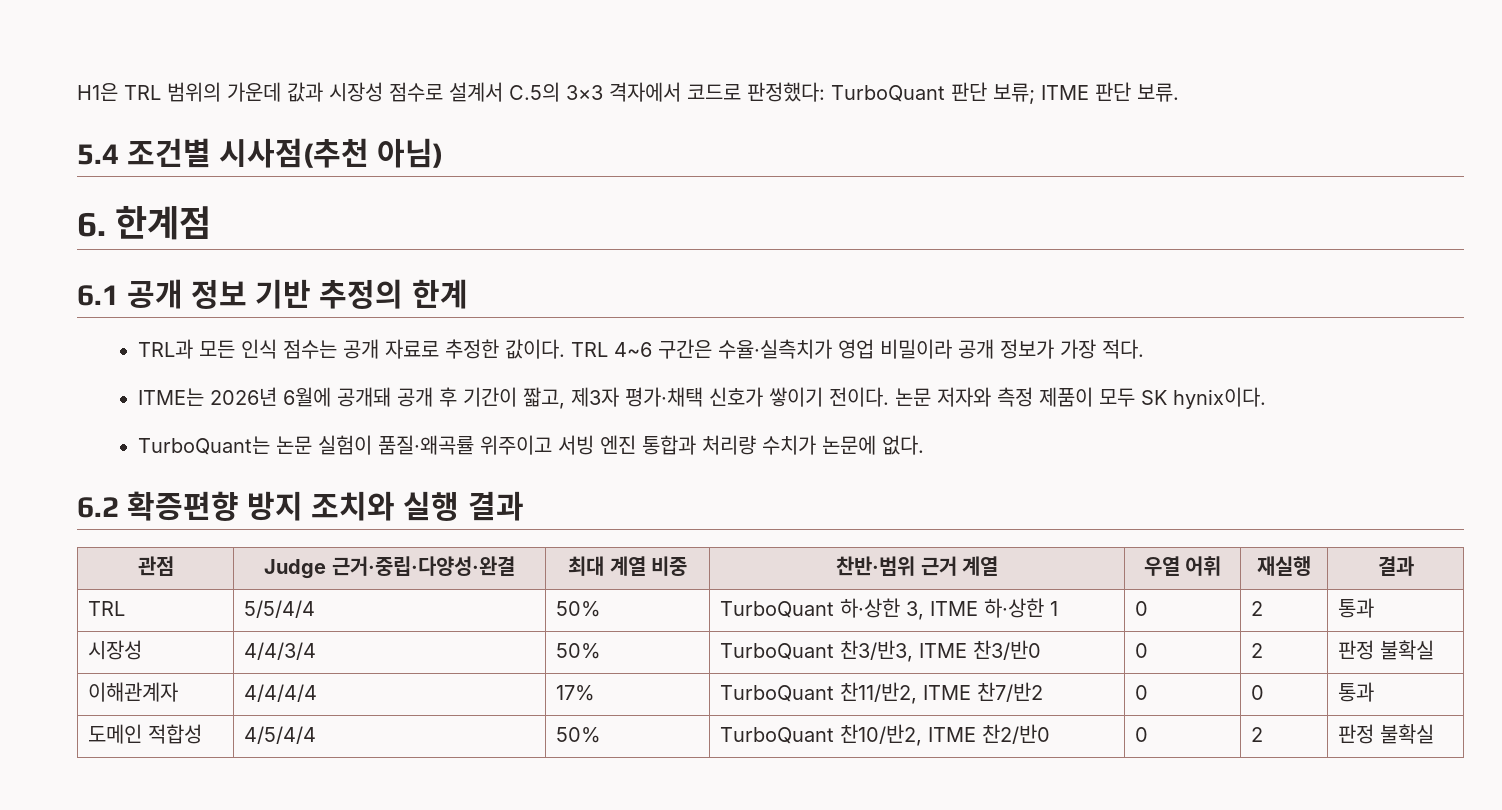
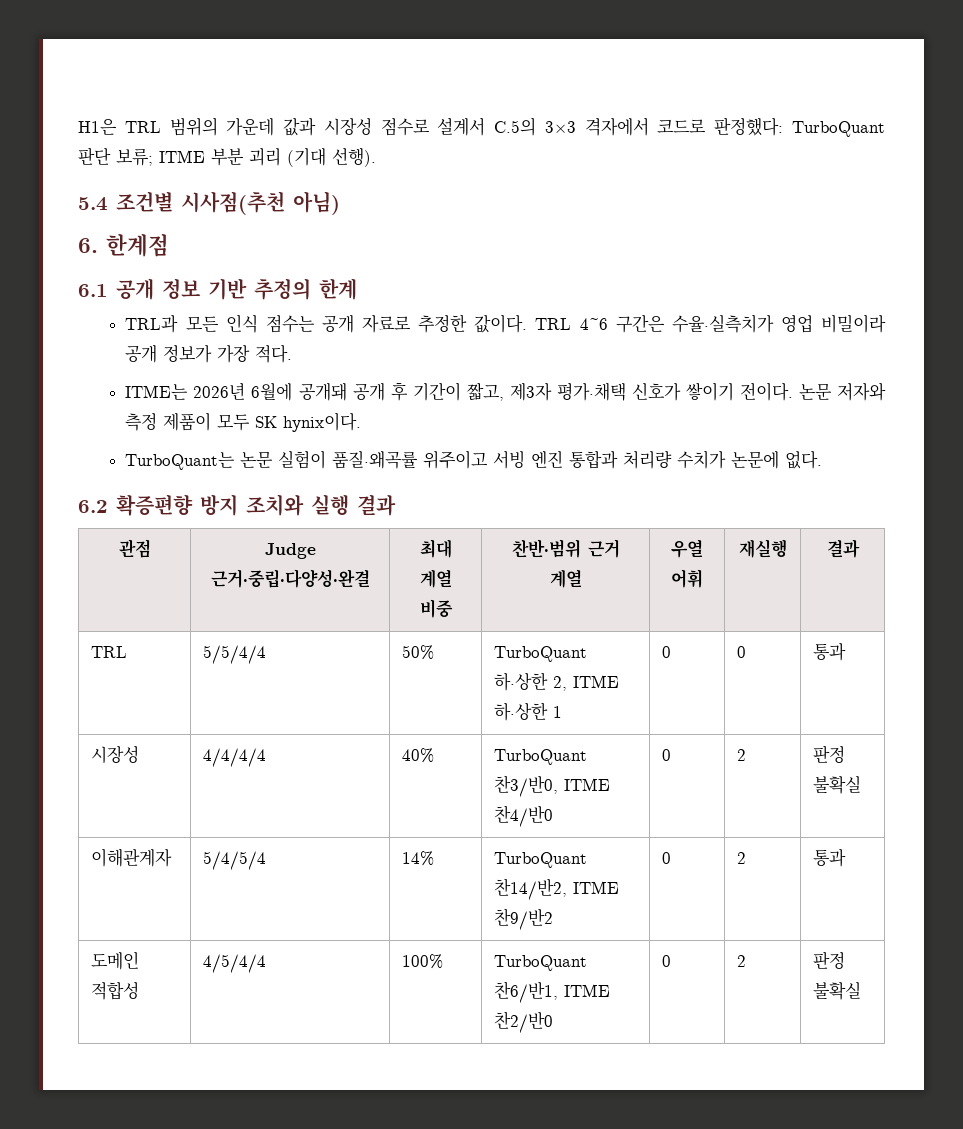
- H1은 TRL 범위의 가운데 값과 시장성 점수로 설계서 C.5의 3×3 격자에서 코드로 판정했다: TurboQuant 판단 보류; ITME 판단 보류.
+ H1은 TRL 범위의 가운데 값과 시장성 점수로 설계서 C.5의 3×3 격자에서 코드로 판정했다: TurboQuant 판단 보류; ITME 부분 괴리 (기대 선행).
- TRL | 5/5/4/4 | 50% | TurboQuant 하·상한 3, ITME 하·상한 1 | 0 | 2 | 통과
+ TRL | 5/5/4/4 | 50% | TurboQuant 하·상한 2, ITME 하·상한 1 | 0 | 0 | 통과
- 시장성 | 4/4/3/4 | 50% | TurboQuant 찬3/반3, ITME 찬3/반0 | 0 | 2 | 판정 불확실
+ 시장성 | 4/4/4/4 | 40% | TurboQuant 찬3/반0, ITME 찬4/반0 | 0 | 2 | 판정 불확실
- 이해관계자 | 4/4/4/4 | 17% | TurboQuant 찬11/반2, ITME 찬7/반2 | 0 | 0 | 통과
+ 이해관계자 | 5/4/5/4 | 14% | TurboQuant 찬14/반2, ITME 찬9/반2 | 0 | 2 | 통과
- 도메인 적합성 | 4/5/4/4 | 50% | TurboQuant 찬10/반2, ITME 찬2/반0 | 0 | 2 | 판정 불확실
+ 도메인 적합성 | 4/5/4/4 | 100% | TurboQuant 찬6/반1, ITME 찬2/반0 | 0 | 2 | 판정 불확실

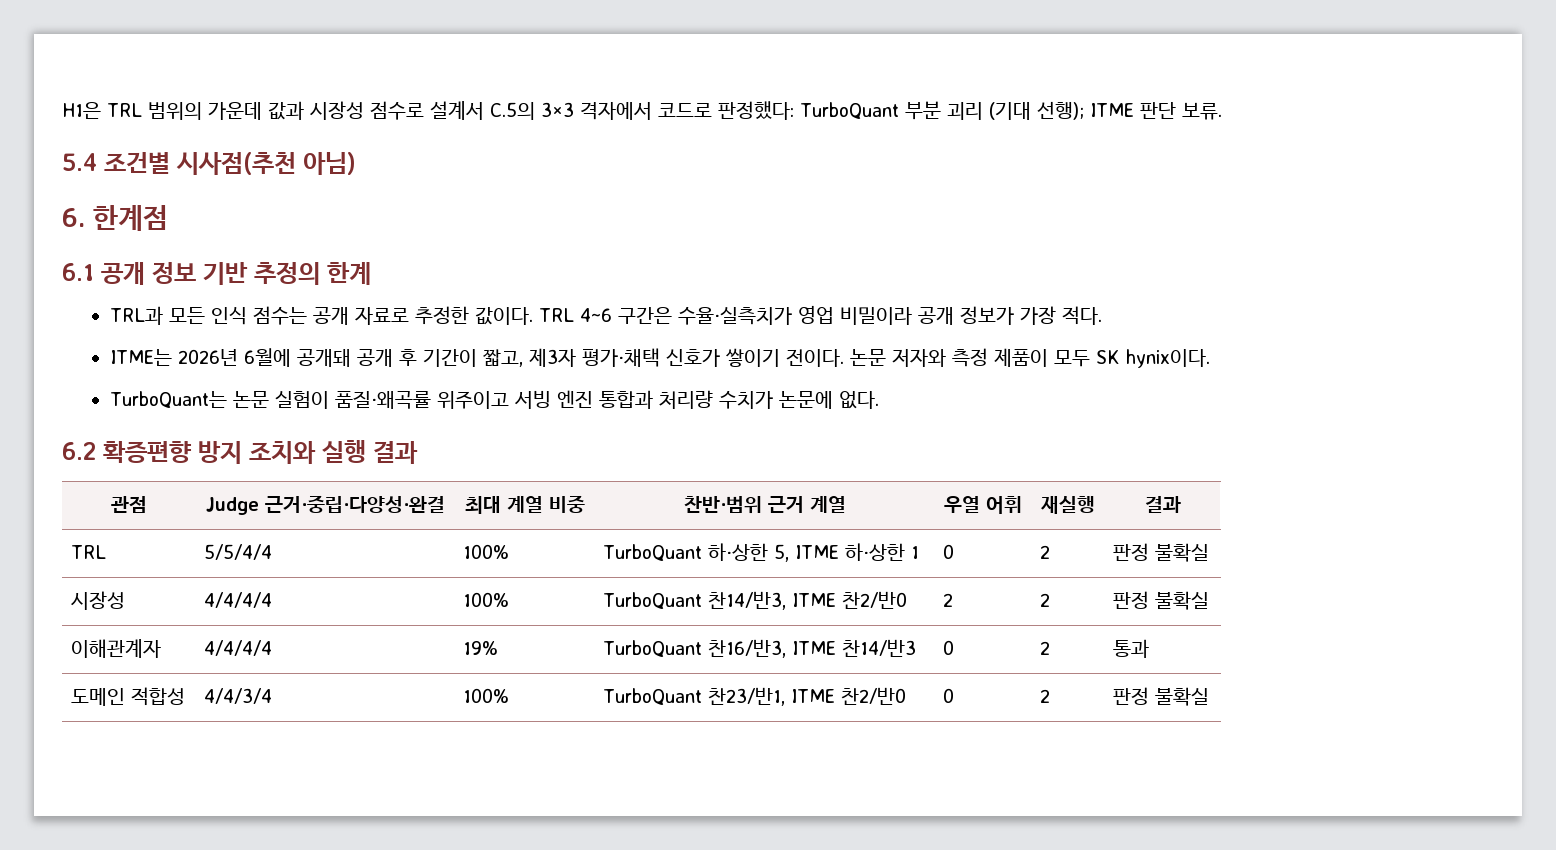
- H1은 TRL 범위의 가운데 값과 시장성 점수로 설계서 C.5의 3×3 격자에서 코드로 판정했다: TurboQuant 판단 보류; ITME 부분 괴리 (기대 선행).
+ H1은 TRL 범위의 가운데 값과 시장성 점수로 설계서 C.5의 3×3 격자에서 코드로 판정했다: TurboQuant 부분 괴리 (기대 선행); ITME 판단 보류.
- TRL | 5/5/4/4 | 50% | TurboQuant 하·상한 2, ITME 하·상한 1 | 0 | 0 | 통과
- 시장성 | 4/4/4/4 | 40% | TurboQuant 찬3/반0, ITME 찬4/반0 | 0 | 2 | 판정 불확실
+ TRL | 5/5/4/4 | 100% | TurboQuant 하·상한 5, ITME 하·상한 1 | 0 | 2 | 판정 불확실
+ 시장성 | 4/4/4/4 | 100% | TurboQuant 찬14/반3, ITME 찬2/반0 | 2 | 2 | 판정 불확실
- 이해관계자 | 5/4/5/4 | 14% | TurboQuant 찬14/반2, ITME 찬9/반2 | 0 | 2 | 통과
+ 이해관계자 | 4/4/4/4 | 19% | TurboQuant 찬16/반3, ITME 찬14/반3 | 0 | 2 | 통과
- 도메인 적합성 | 4/5/4/4 | 100% | TurboQuant 찬6/반1, ITME 찬2/반0 | 0 | 2 | 판정 불확실
+ 도메인 적합성 | 4/4/3/4 | 100% | TurboQuant 찬23/반1, ITME 찬2/반0 | 0 | 2 | 판정 불확실

